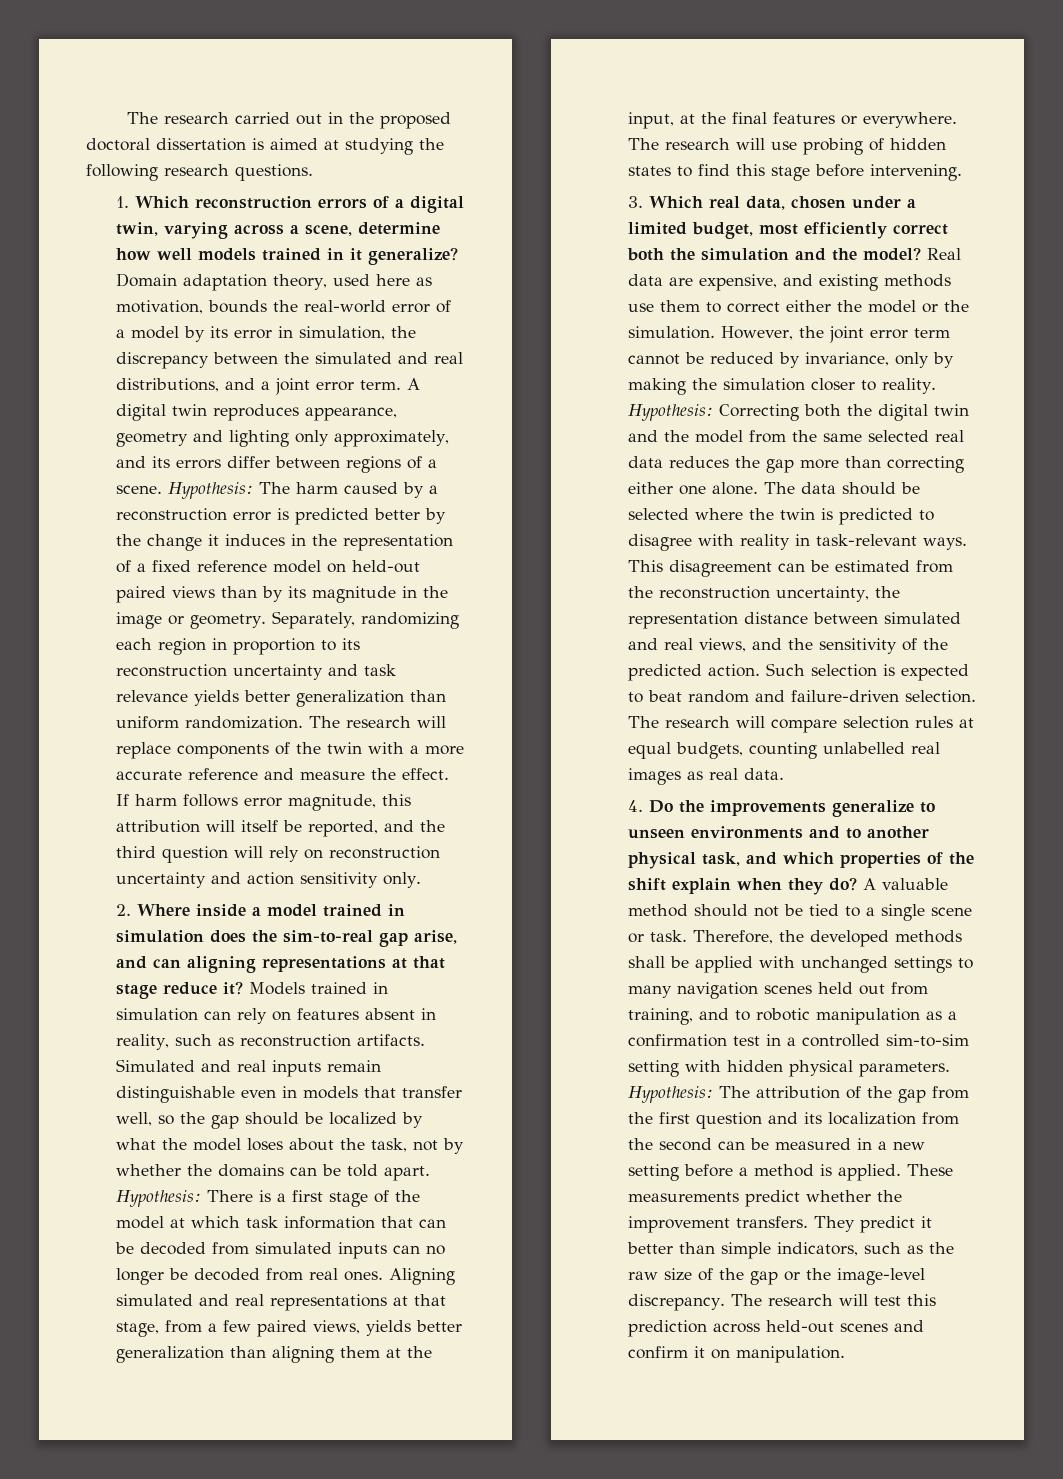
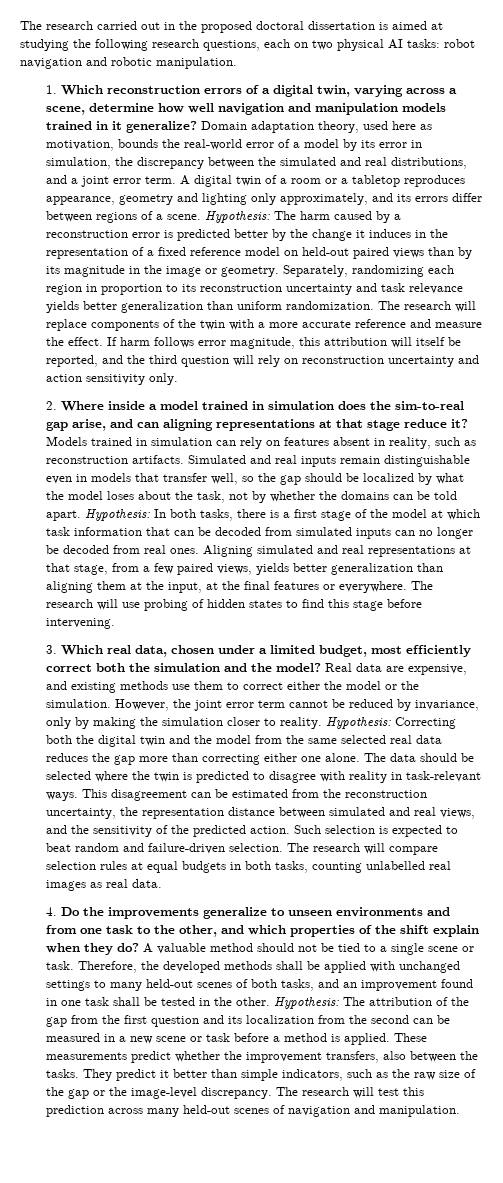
- The research carried out in the proposed doctoral dissertation is aimed at studying the following research questions.
+ The research carried out in the proposed doctoral dissertation is aimed at studying the following research questions, each on two physical AI tasks: robot navigation and robotic manipulation.
- 1. Which reconstruction errors of a digital twin, varying across a scene, determine how well models trained in it generalize?
+ 1. Which reconstruction errors of a digital twin, varying across a scene, determine how well navigation and manipulation models trained in it generalize?
- A digital twin reproduces appearance, geometry and lighting only approximately, and its errors differ between regions of a scene.
+ A digital twin of a room or a tabletop reproduces appearance, geometry and lighting only approximately, and its errors differ between regions of a scene.
- Hypothesis: There is a first stage of the model at which task information that can be decoded from simulated inputs can no longer be decoded from real ones.
+ Hypothesis: In both tasks, there is a first stage of the model at which task information that can be decoded from simulated inputs can no longer be decoded from real ones.
- The research will compare selection rules at equal budgets, counting unlabelled real images as real data.
+ The research will compare selection rules at equal budgets in both tasks, counting unlabelled real images as real data.
- 4. Do the improvements generalize to unseen environments and to another physical task, and which properties of the shift explain when they do?
+ 4. Do the improvements generalize to unseen environments and from one task to the other, and which properties of the shift explain when they do?
- Therefore, the developed methods shall be applied with unchanged settings to many navigation scenes held out from training, and to robotic manipulation as a confirmation test in a controlled sim-to-sim setting with hidden physical parameters.
+ Therefore, the developed methods shall be applied with unchanged settings to many held-out scenes of both tasks, and an improvement found in one task shall be tested in the other.
- Hypothesis: The attribution of the gap from the first question and its localization from the second can be measured in a new setting before a method is applied.
+ Hypothesis: The attribution of the gap from the first question and its localization from the second can be measured in a new scene or task before a method is applied.
- These measurements predict whether the improvement transfers.
+ These measurements predict whether the improvement transfers, also between the tasks.
- The research will test this prediction across held-out scenes and confirm it on manipulation.
+ The research will test this prediction across many held-out scenes of navigation and manipulation.

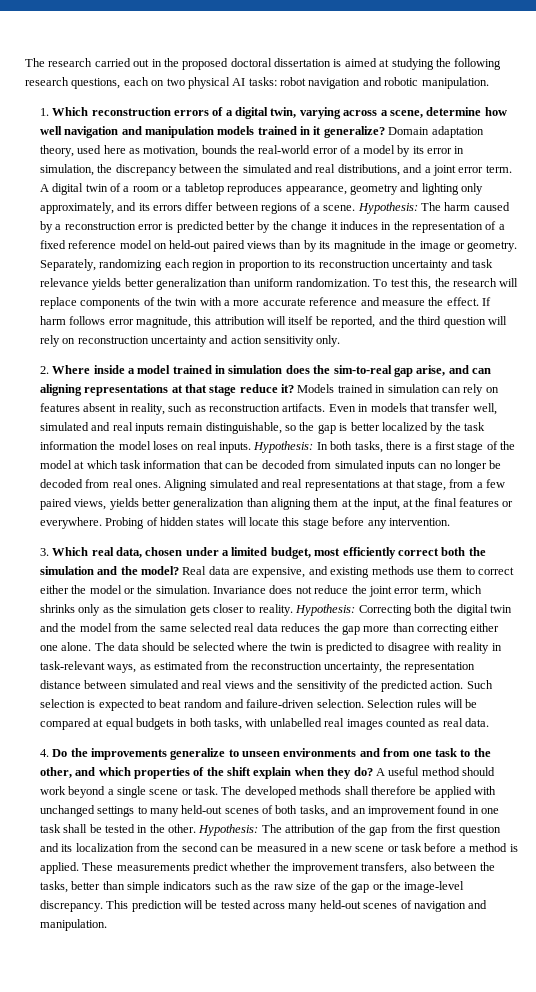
- The research will replace components of the twin with a more accurate reference and measure the effect.
+ To test this, the research will replace components of the twin with a more accurate reference and measure the effect.
- Simulated and real inputs remain distinguishable even in models that transfer well, so the gap should be localized by what the model loses about the task, not by whether the domains can be told apart.
+ Even in models that transfer well, simulated and real inputs remain distinguishable, so the gap is better localized by the task information the model loses on real inputs.
- The research will use probing of hidden states to find this stage before intervening.
+ Probing of hidden states will locate this stage before any intervention.
- However, the joint error term cannot be reduced by invariance, only by making the simulation closer to reality.
+ Invariance does not reduce the joint error term, which shrinks only as the simulation gets closer to reality.
- The data should be selected where the twin is predicted to disagree with reality in task-relevant ways. This disagreement can be estimated from the reconstruction uncertainty, the representation distance between simulated and real views, and the sensitivity of the predicted action.
+ The data should be selected where the twin is predicted to disagree with reality in task-relevant ways, as estimated from the reconstruction uncertainty, the representation distance between simulated and real views and the sensitivity of the predicted action.
- The research will compare selection rules at equal budgets in both tasks, counting unlabelled real images as real data.
+ Selection rules will be compared at equal budgets in both tasks, with unlabelled real images counted as real data.
- A valuable method should not be tied to a single scene or task.
+ A useful method should work beyond a single scene or task.
- Therefore, the developed methods shall be applied with unchanged settings to many held-out scenes of both tasks, and an improvement found in one task shall be tested in the other.
+ The developed methods shall therefore be applied with unchanged settings to many held-out scenes of both tasks, and an improvement found in one task shall be tested in the other.
- These measurements predict whether the improvement transfers, also between the tasks. They predict it better than simple indicators, such as the raw size of the gap or the image-level discrepancy.
+ These measurements predict whether the improvement transfers, also between the tasks, better than simple indicators such as the raw size of the gap or the image-level discrepancy.
- The research will test this prediction across many held-out scenes of navigation and manipulation.
+ This prediction will be tested across many held-out scenes of navigation and manipulation.

